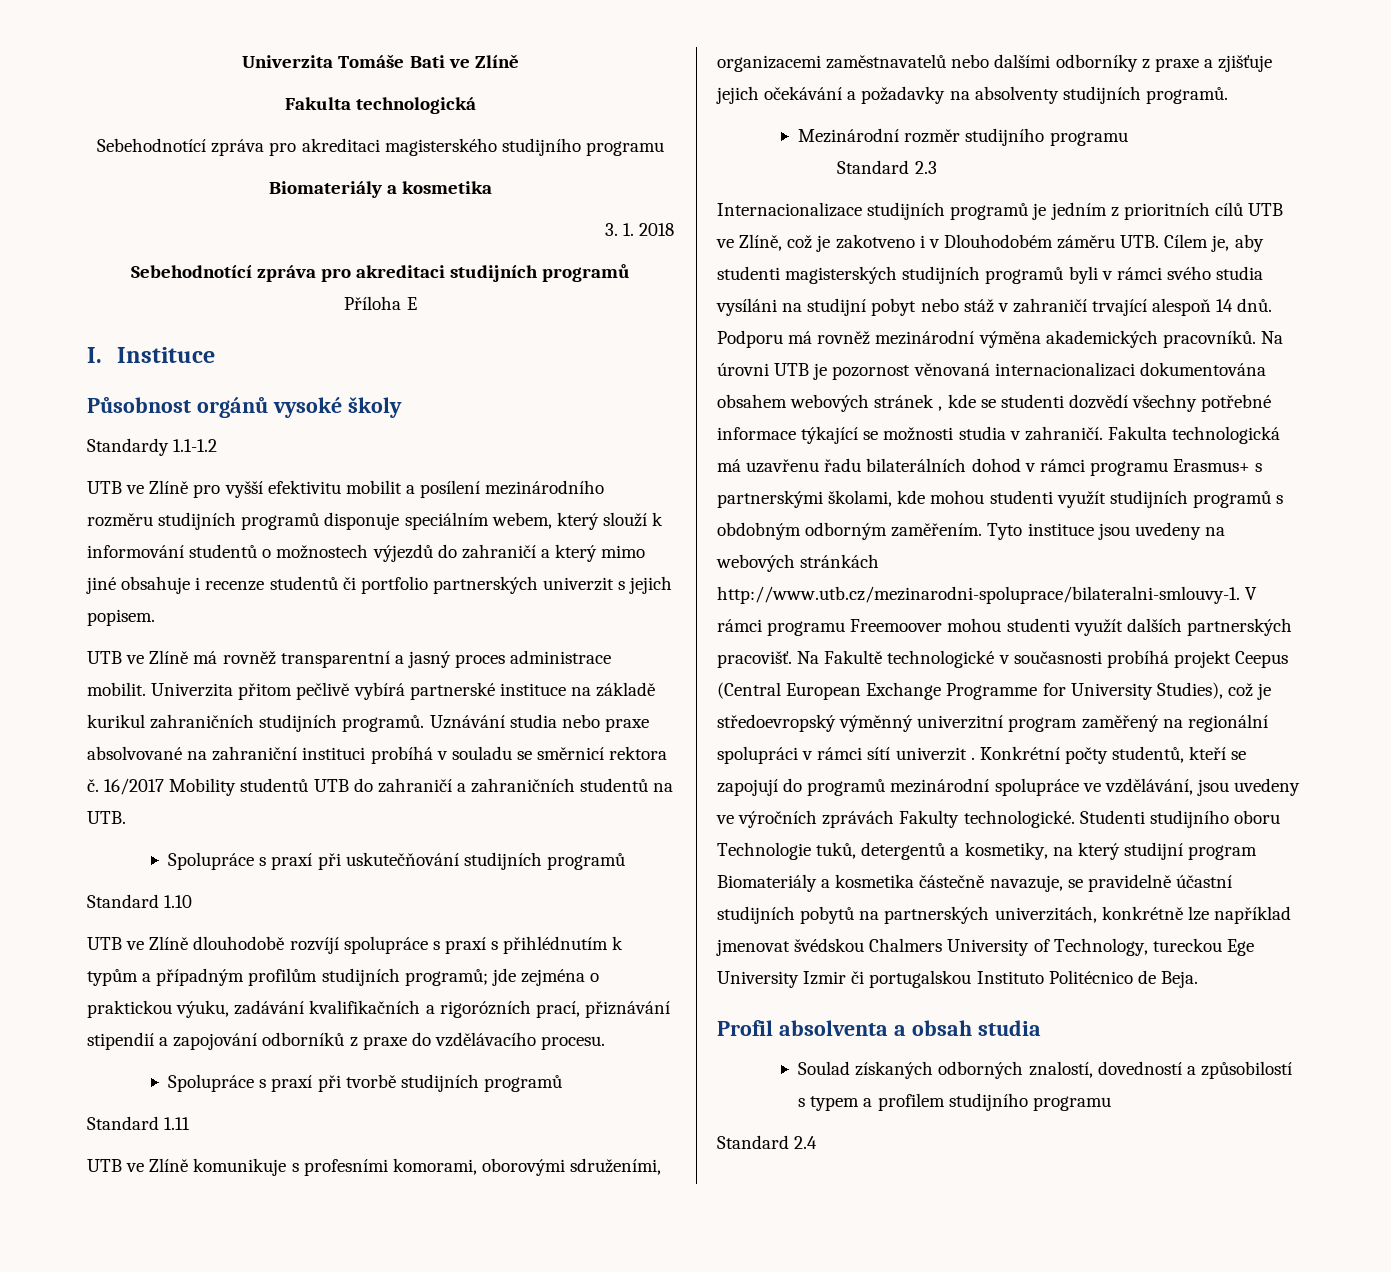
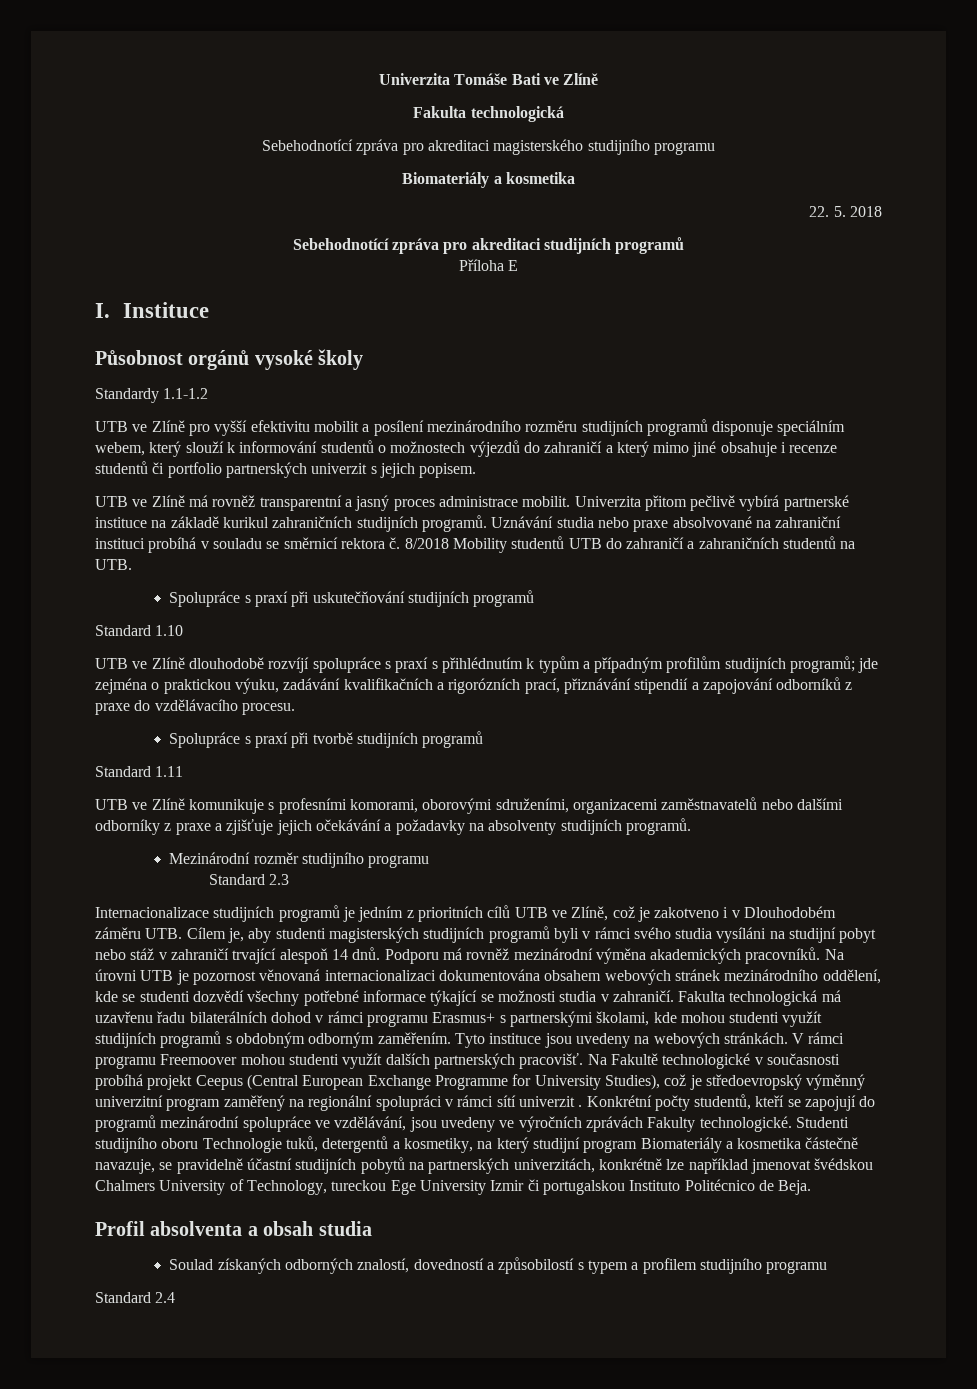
- 3. 1. 2018
+ 22. 5. 2018
- 16/2017 Mobility studentů UTB do zahraničí a zahraničních studentů na UTB.
+ 8/2018 Mobility studentů UTB do zahraničí a zahraničních studentů na UTB.
- Na úrovni UTB je pozornost věnovaná internacionalizaci dokumentována obsahem webových stránek , kde se studenti dozvědí všechny potřebné informace týkající se možnosti studia v zahraničí.
+ Na úrovni UTB je pozornost věnovaná internacionalizaci dokumentována obsahem webových stránek mezinárodního oddělení, kde se studenti dozvědí všechny potřebné informace týkající se možnosti studia v zahraničí.
- Tyto instituce jsou uvedeny na webových stránkách http://www.utb.cz/mezinarodni-spoluprace/bilateralni-smlouvy-1. V rámci programu Freemoover mohou studenti využít dalších partnerských pracovišť.
+ Tyto instituce jsou uvedeny na webových stránkách. V rámci programu Freemoover mohou studenti využít dalších partnerských pracovišť.

